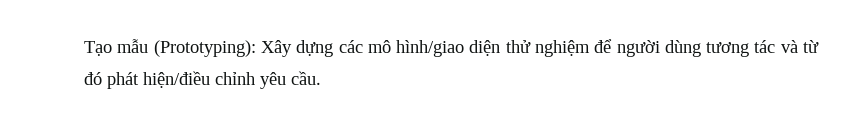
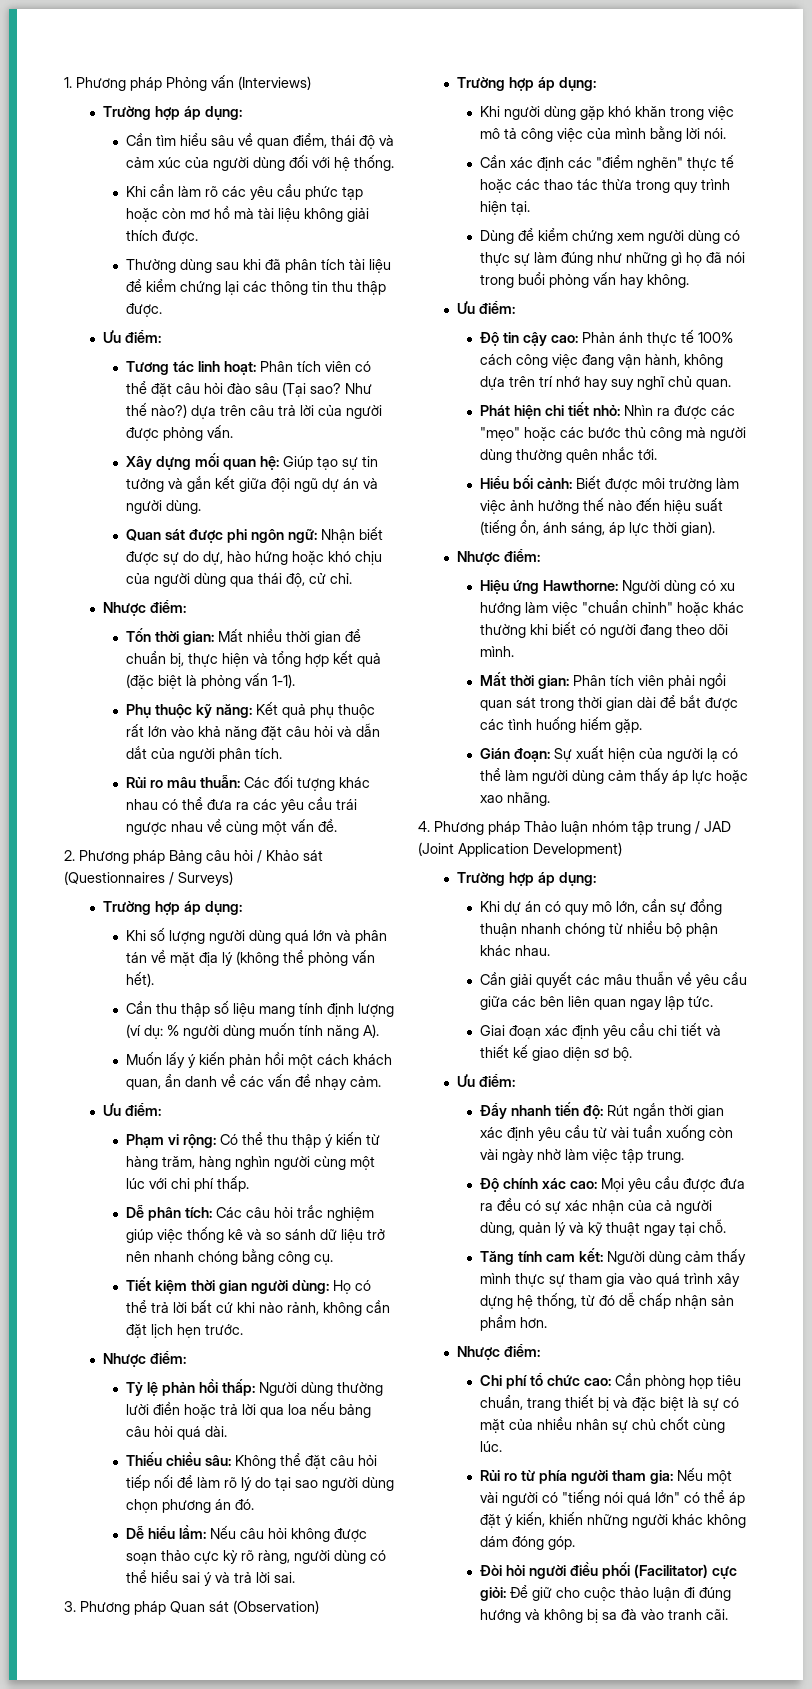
- Tạo mẫu (Prototyping): Xây dựng các mô hình/giao diện thử nghiệm để người dùng tương tác và từ đó phát hiện/điều chỉnh yêu cầu.
+ 1. Phương pháp Phỏng vấn (Interviews)
+ Trường hợp áp dụng:
+ Cần tìm hiểu sâu về quan điểm, thái độ và cảm xúc của người dùng đối với hệ thống.
+ Khi cần làm rõ các yêu cầu phức tạp hoặc còn mơ hồ mà tài liệu không giải thích được.
+ Thường dùng sau khi đã phân tích tài liệu để kiểm chứng lại các thông tin thu thập được.
+ Ưu điểm:
+ Tương tác linh hoạt: Phân tích viên có thể đặt câu hỏi đào sâu (Tại sao? Như thế nào?) dựa trên câu trả lời của người được phỏng vấn.
+ Xây dựng mối quan hệ: Giúp tạo sự tin tưởng và gắn kết giữa đội ngũ dự án và người dùng.
+ Quan sát được phi ngôn ngữ: Nhận biết được sự do dự, hào hứng hoặc khó chịu của người dùng qua thái độ, cử chỉ.
+ Nhược điểm:
+ Tốn thời gian: Mất nhiều thời gian để chuẩn bị, thực hiện và tổng hợp kết quả (đặc biệt là phỏng vấn 1-1).
+ Phụ thuộc kỹ năng: Kết quả phụ thuộc rất lớn vào khả năng đặt câu hỏi và dẫn dắt của người phân tích.
+ Rủi ro mâu thuẫn: Các đối tượng khác nhau có thể đưa ra các yêu cầu trái ngược nhau về cùng một vấn đề.
+ 2. Phương pháp Bảng câu hỏi / Khảo sát (Questionnaires / Surveys)
+ Trường hợp áp dụng:
+ Khi số lượng người dùng quá lớn và phân tán về mặt địa lý (không thể phỏng vấn hết).
+ Cần thu thập số liệu mang tính định lượng (ví dụ: % người dùng muốn tính năng A).
+ Muốn lấy ý kiến phản hồi một cách khách quan, ẩn danh về các vấn đề nhạy cảm.
+ Ưu điểm:
+ Phạm vi rộng: Có thể thu thập ý kiến từ hàng trăm, hàng nghìn người cùng một lúc với chi phí thấp.
+ Dễ phân tích: Các câu hỏi trắc nghiệm giúp việc thống kê và so sánh dữ liệu trở nên nhanh chóng bằng công cụ.
+ Tiết kiệm thời gian người dùng: Họ có thể trả lời bất cứ khi nào rảnh, không cần đặt lịch hẹn trước.
+ Nhược điểm:
+ Tỷ lệ phản hồi thấp: Người dùng thường lười điền hoặc trả lời qua loa nếu bảng câu hỏi quá dài.
+ Thiếu chiều sâu: Không thể đặt câu hỏi tiếp nối để làm rõ lý do tại sao người dùng chọn phương án đó.
+ Dễ hiểu lầm: Nếu câu hỏi không được soạn thảo cực kỳ rõ ràng, người dùng có thể hiểu sai ý và trả lời sai.
+ 3. Phương pháp Quan sát (Observation)
+ Trường hợp áp dụng:
+ Khi người dùng gặp khó khăn trong việc mô tả công việc của mình bằng lời nói.
+ Cần xác định các "điểm nghẽn" thực tế hoặc các thao tác thừa trong quy trình hiện tại.
+ Dùng để kiểm chứng xem người dùng có thực sự làm đúng như những gì họ đã nói trong buổi phỏng vấn hay không.
+ Ưu điểm:
+ Độ tin cậy cao: Phản ánh thực tế 100% cách công việc đang vận hành, không dựa trên trí nhớ hay suy nghĩ chủ quan.
+ Phát hiện chi tiết nhỏ: Nhìn ra được các "mẹo" hoặc các bước thủ công mà người dùng thường quên nhắc tới.
+ Hiểu bối cảnh: Biết được môi trường làm việc ảnh hưởng thế nào đến hiệu suất (tiếng ồn, ánh sáng, áp lực thời gian).
+ Nhược điểm:
+ Hiệu ứng Hawthorne: Người dùng có xu hướng làm việc "chuẩn chỉnh" hoặc khác thường khi biết có người đang theo dõi mình.
+ Mất thời gian: Phân tích viên phải ngồi quan sát trong thời gian dài để bắt được các tình huống hiếm gặp.
+ Gián đoạn: Sự xuất hiện của người lạ có thể làm người dùng cảm thấy áp lực hoặc xao nhãng.
+ 4. Phương pháp Thảo luận nhóm tập trung / JAD (Joint Application Development)
+ Trường hợp áp dụng:
+ Khi dự án có quy mô lớn, cần sự đồng thuận nhanh chóng từ nhiều bộ phận khác nhau.
+ Cần giải quyết các mâu thuẫn về yêu cầu giữa các bên liên quan ngay lập tức.
+ Giai đoạn xác định yêu cầu chi tiết và thiết kế giao diện sơ bộ.
+ Ưu điểm:
+ Đẩy nhanh tiến độ: Rút ngắn thời gian xác định yêu cầu từ vài tuần xuống còn vài ngày nhờ làm việc tập trung.
+ Độ chính xác cao: Mọi yêu cầu được đưa ra đều có sự xác nhận của cả người dùng, quản lý và kỹ thuật ngay tại chỗ.
+ Tăng tính cam kết: Người dùng cảm thấy mình thực sự tham gia vào quá trình xây dựng hệ thống, từ đó dễ chấp nhận sản phẩm hơn.
+ Nhược điểm:
+ Chi phí tổ chức cao: Cần phòng họp tiêu chuẩn, trang thiết bị và đặc biệt là sự có mặt của nhiều nhân sự chủ chốt cùng lúc.
+ Rủi ro từ phía người tham gia: Nếu một vài người có "tiếng nói quá lớn" có thể áp đặt ý kiến, khiến những người khác không dám đóng góp.
+ Đòi hỏi người điều phối (Facilitator) cực giỏi: Để giữ cho cuộc thảo luận đi đúng hướng và không bị sa đà vào tranh cãi.

